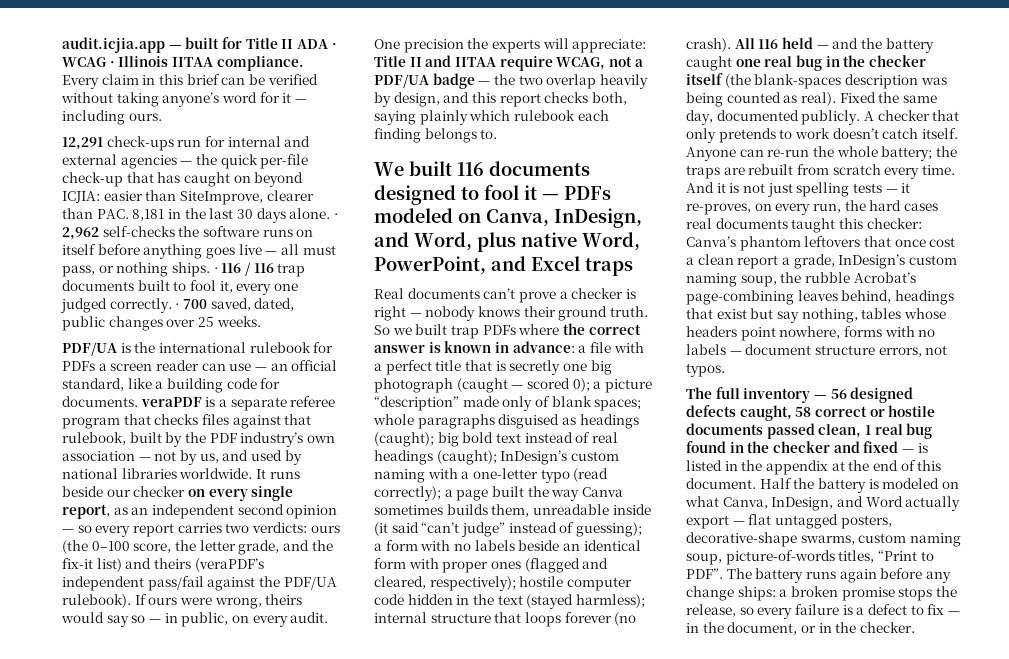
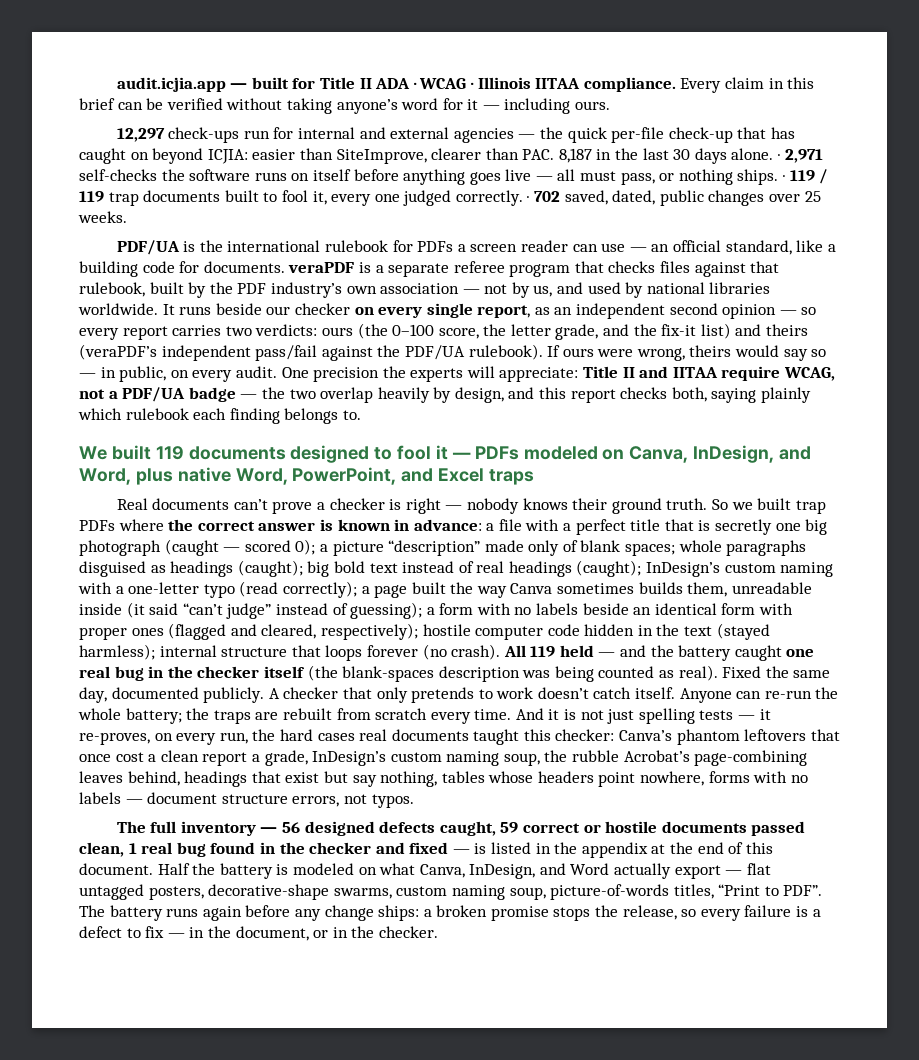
- 12,291 check-ups run for internal and external agencies — the quick per-file check-up that has caught on beyond ICJIA: easier than SiteImprove, clearer than PAC. 8,181 in the last 30 days alone.
+ 12,297 check-ups run for internal and external agencies — the quick per-file check-up that has caught on beyond ICJIA: easier than SiteImprove, clearer than PAC. 8,187 in the last 30 days alone.
- · 2,962 self-checks the software runs on itself before anything goes live — all must pass, or nothing ships.
+ · 2,971 self-checks the software runs on itself before anything goes live — all must pass, or nothing ships.
- · 116 / 116 trap documents built to fool it, every one judged correctly.
+ · 119 / 119 trap documents built to fool it, every one judged correctly.
- · 700 saved, dated, public changes over 25 weeks.
+ · 702 saved, dated, public changes over 25 weeks.
- We built 116 documents designed to fool it — PDFs modeled on Canva, InDesign, and Word, plus native Word, PowerPoint, and Excel traps
+ We built 119 documents designed to fool it — PDFs modeled on Canva, InDesign, and Word, plus native Word, PowerPoint, and Excel traps
- All 116 held — and the battery caught one real bug in the checker itself (the blank-spaces description was being counted as real).
+ All 119 held — and the battery caught one real bug in the checker itself (the blank-spaces description was being counted as real).
- The full inventory — 56 designed defects caught, 58 correct or hostile documents passed clean, 1 real bug found in the checker and fixed — is listed in the appendix at the end of this document.
+ The full inventory — 56 designed defects caught, 59 correct or hostile documents passed clean, 1 real bug found in the checker and fixed — is listed in the appendix at the end of this document.

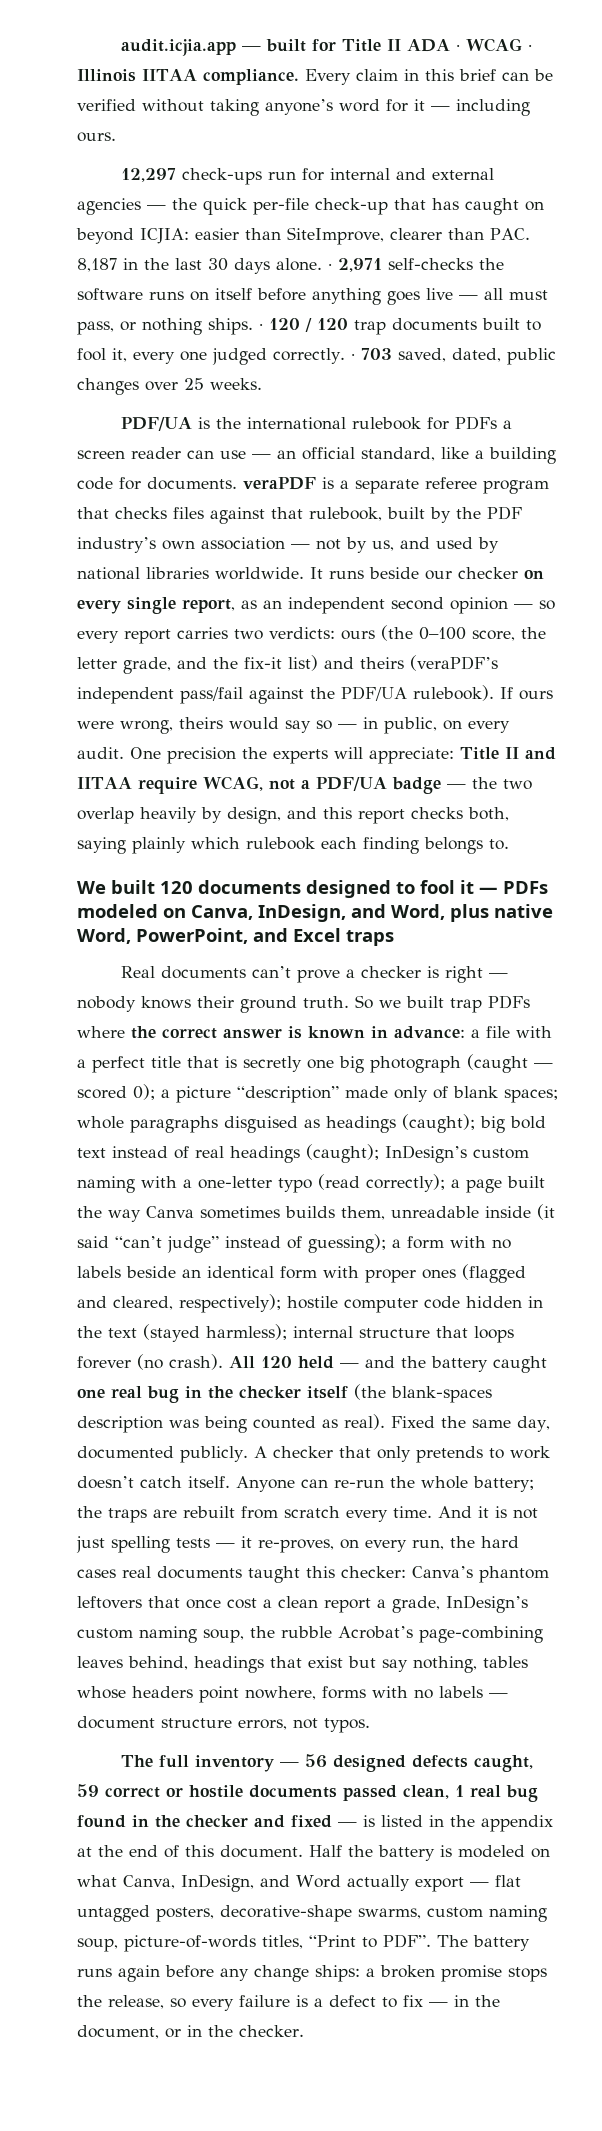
- · 119 / 119 trap documents built to fool it, every one judged correctly.
+ · 120 / 120 trap documents built to fool it, every one judged correctly.
- · 702 saved, dated, public changes over 25 weeks.
+ · 703 saved, dated, public changes over 25 weeks.
- We built 119 documents designed to fool it — PDFs modeled on Canva, InDesign, and Word, plus native Word, PowerPoint, and Excel traps
+ We built 120 documents designed to fool it — PDFs modeled on Canva, InDesign, and Word, plus native Word, PowerPoint, and Excel traps
- All 119 held — and the battery caught one real bug in the checker itself (the blank-spaces description was being counted as real).
+ All 120 held — and the battery caught one real bug in the checker itself (the blank-spaces description was being counted as real).

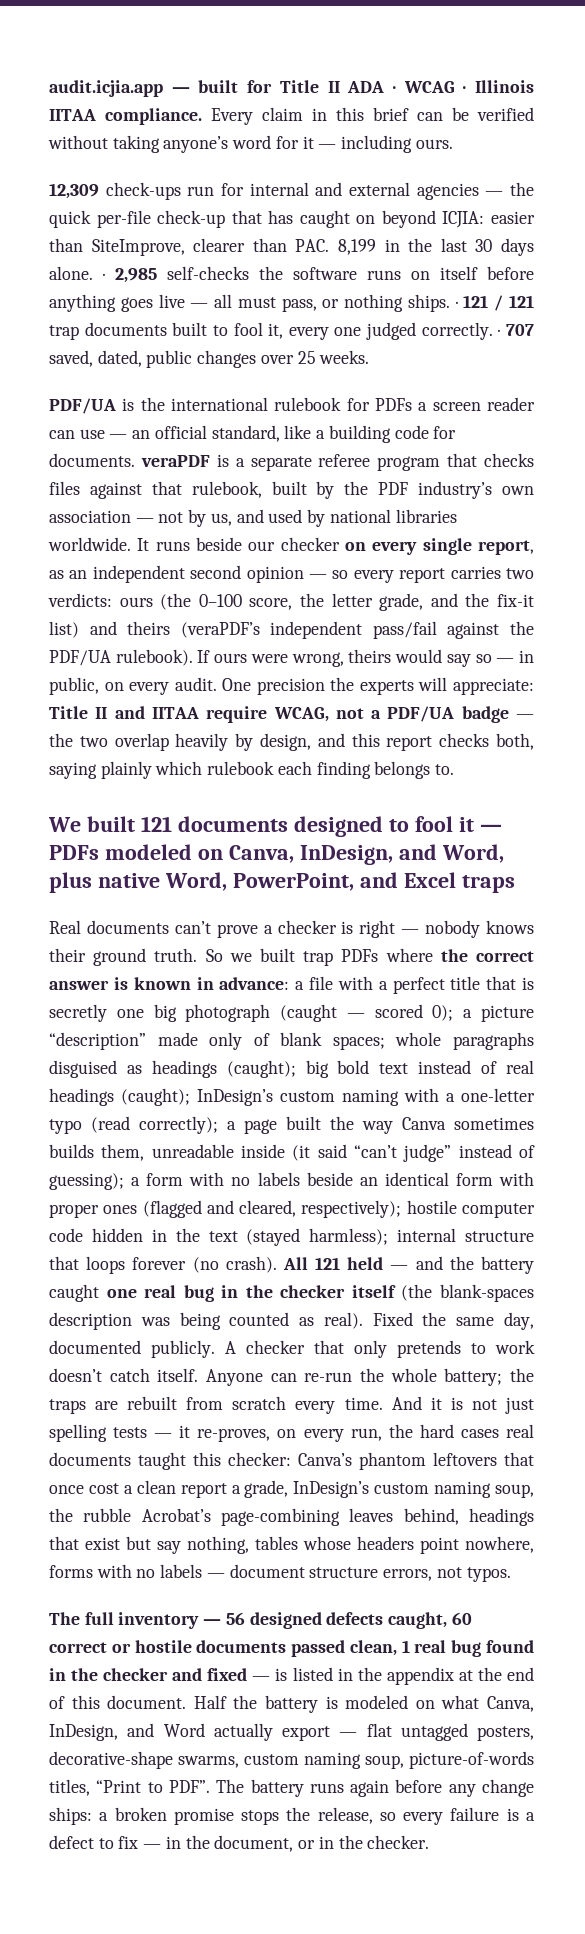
- 12,297 check-ups run for internal and external agencies — the quick per-file check-up that has caught on beyond ICJIA: easier than SiteImprove, clearer than PAC. 8,187 in the last 30 days alone.
+ 12,309 check-ups run for internal and external agencies — the quick per-file check-up that has caught on beyond ICJIA: easier than SiteImprove, clearer than PAC. 8,199 in the last 30 days alone.
- · 2,971 self-checks the software runs on itself before anything goes live — all must pass, or nothing ships.
+ · 2,985 self-checks the software runs on itself before anything goes live — all must pass, or nothing ships.
- · 120 / 120 trap documents built to fool it, every one judged correctly.
+ · 121 / 121 trap documents built to fool it, every one judged correctly.
- · 703 saved, dated, public changes over 25 weeks.
+ · 707 saved, dated, public changes over 25 weeks.
- We built 120 documents designed to fool it — PDFs modeled on Canva, InDesign, and Word, plus native Word, PowerPoint, and Excel traps
+ We built 121 documents designed to fool it — PDFs modeled on Canva, InDesign, and Word, plus native Word, PowerPoint, and Excel traps
- All 120 held — and the battery caught one real bug in the checker itself (the blank-spaces description was being counted as real).
+ All 121 held — and the battery caught one real bug in the checker itself (the blank-spaces description was being counted as real).
- The full inventory — 56 designed defects caught, 59 correct or hostile documents passed clean, 1 real bug found in the checker and fixed — is listed in the appendix at the end of this document.
+ The full inventory — 56 designed defects caught, 60 correct or hostile documents passed clean, 1 real bug found in the checker and fixed — is listed in the appendix at the end of this document.

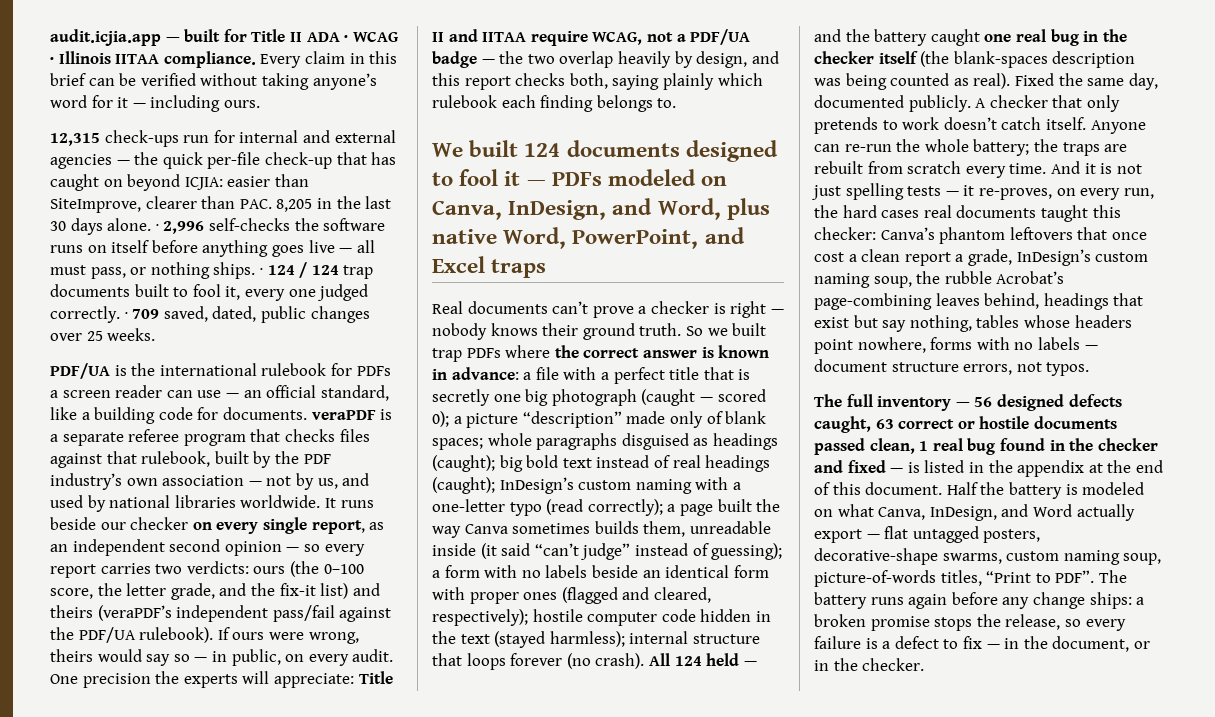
- 12,309 check-ups run for internal and external agencies — the quick per-file check-up that has caught on beyond ICJIA: easier than SiteImprove, clearer than PAC. 8,199 in the last 30 days alone.
+ 12,315 check-ups run for internal and external agencies — the quick per-file check-up that has caught on beyond ICJIA: easier than SiteImprove, clearer than PAC. 8,205 in the last 30 days alone.
- · 2,985 self-checks the software runs on itself before anything goes live — all must pass, or nothing ships.
+ · 2,996 self-checks the software runs on itself before anything goes live — all must pass, or nothing ships.
- · 121 / 121 trap documents built to fool it, every one judged correctly.
+ · 124 / 124 trap documents built to fool it, every one judged correctly.
- · 707 saved, dated, public changes over 25 weeks.
+ · 709 saved, dated, public changes over 25 weeks.
- We built 121 documents designed to fool it — PDFs modeled on Canva, InDesign, and Word, plus native Word, PowerPoint, and Excel traps
+ We built 124 documents designed to fool it — PDFs modeled on Canva, InDesign, and Word, plus native Word, PowerPoint, and Excel traps
- All 121 held — and the battery caught one real bug in the checker itself (the blank-spaces description was being counted as real).
+ All 124 held — and the battery caught one real bug in the checker itself (the blank-spaces description was being counted as real).
- The full inventory — 56 designed defects caught, 60 correct or hostile documents passed clean, 1 real bug found in the checker and fixed — is listed in the appendix at the end of this document.
+ The full inventory — 56 designed defects caught, 63 correct or hostile documents passed clean, 1 real bug found in the checker and fixed — is listed in the appendix at the end of this document.

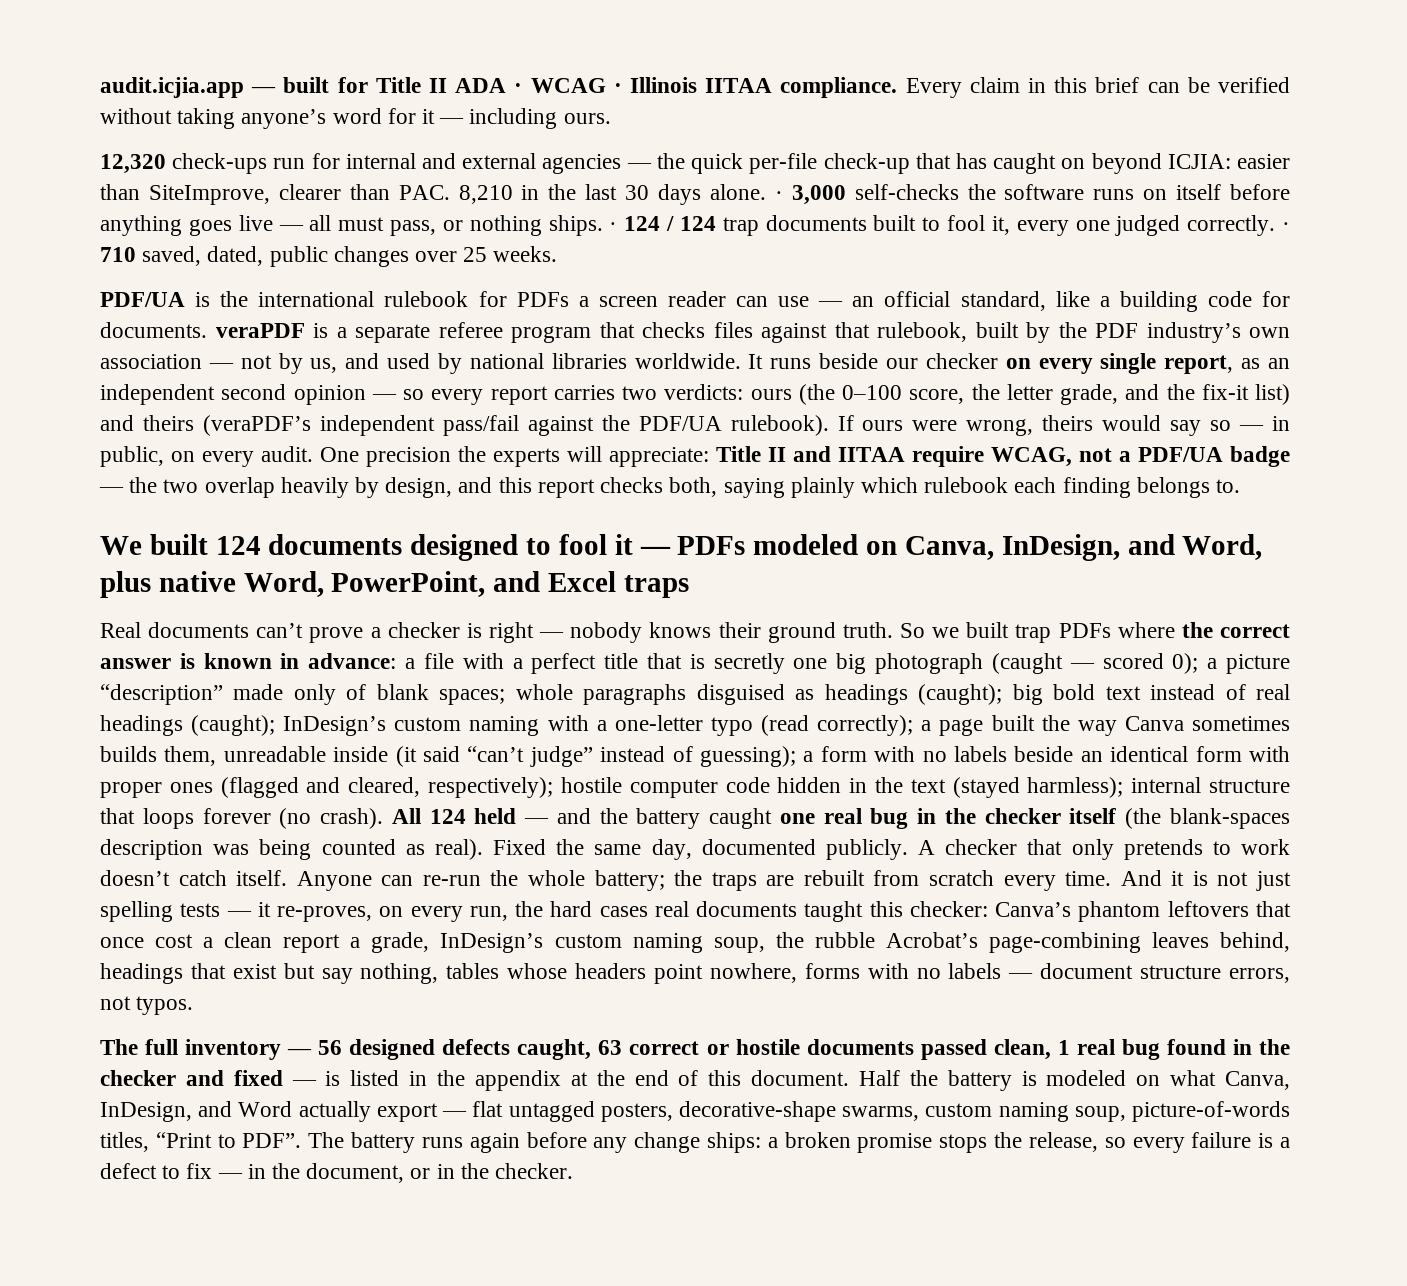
- 12,315 check-ups run for internal and external agencies — the quick per-file check-up that has caught on beyond ICJIA: easier than SiteImprove, clearer than PAC. 8,205 in the last 30 days alone.
+ 12,320 check-ups run for internal and external agencies — the quick per-file check-up that has caught on beyond ICJIA: easier than SiteImprove, clearer than PAC. 8,210 in the last 30 days alone.
- · 2,996 self-checks the software runs on itself before anything goes live — all must pass, or nothing ships.
+ · 3,000 self-checks the software runs on itself before anything goes live — all must pass, or nothing ships.
- · 709 saved, dated, public changes over 25 weeks.
+ · 710 saved, dated, public changes over 25 weeks.

